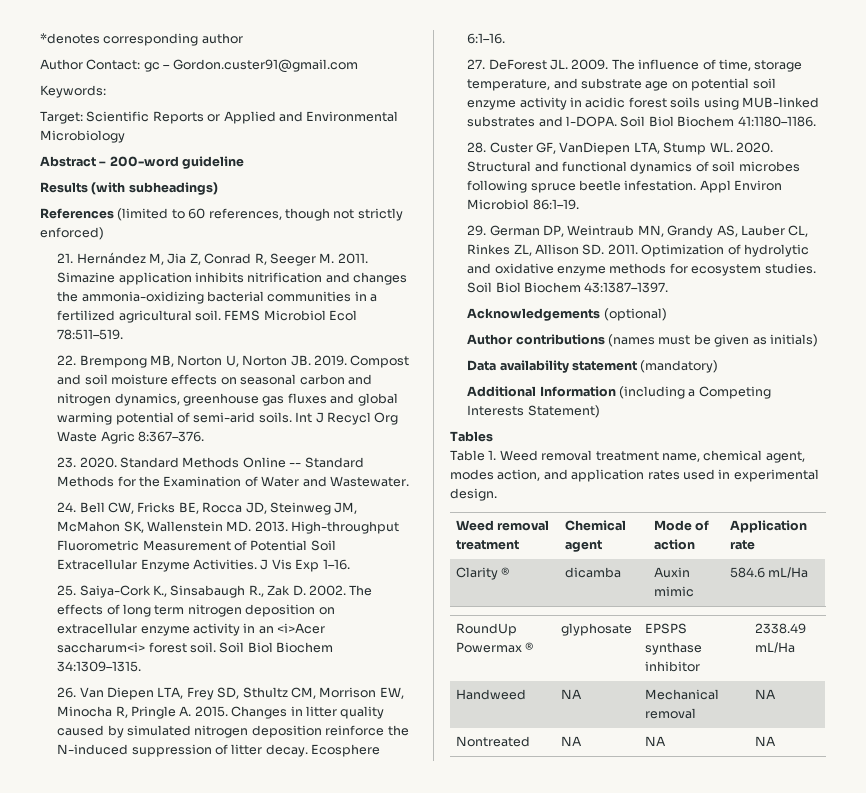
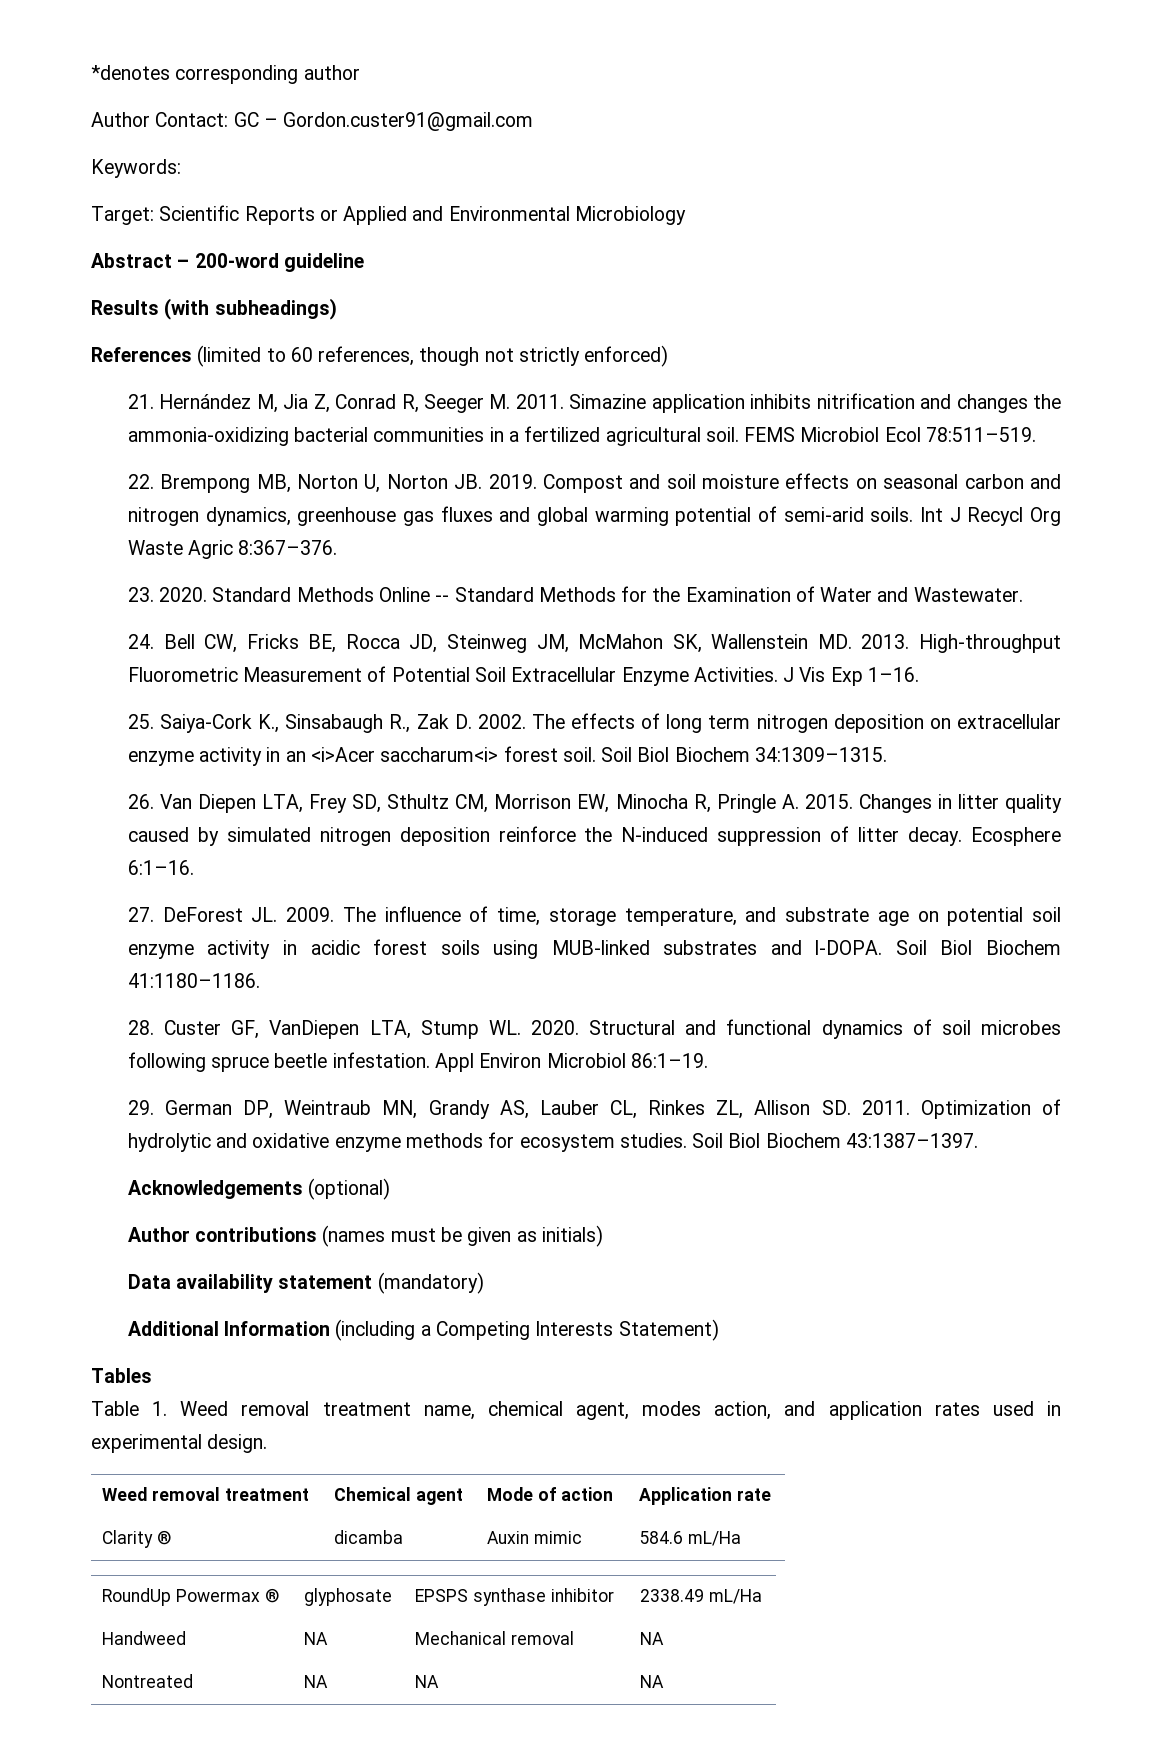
- Author Contact: gc – Gordon.custer91@gmail.com
+ Author Contact: GC – Gordon.custer91@gmail.com

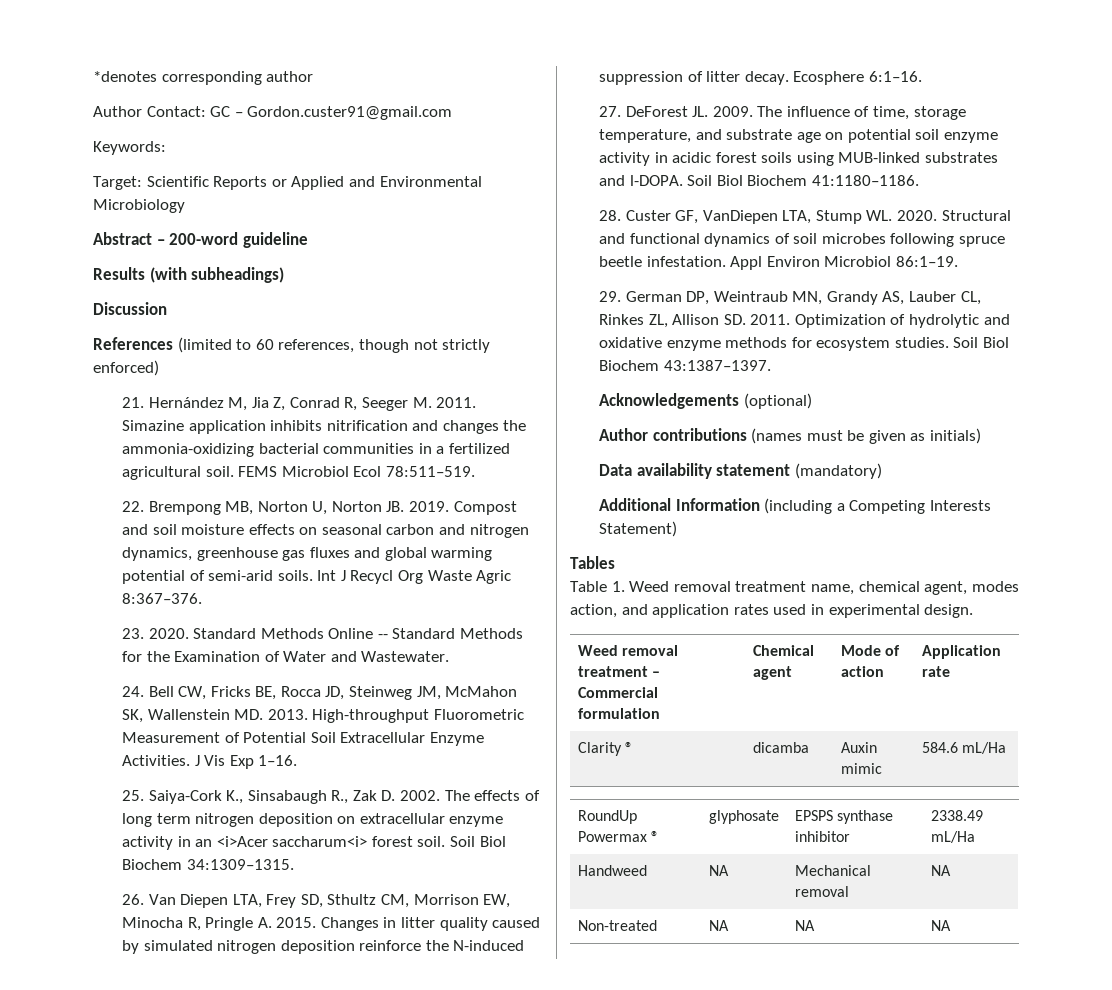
+ Discussion
- Weed removal treatment | Chemical agent | Mode of action | Application rate
+ Weed removal treatment – Commercial formulation | Chemical agent | Mode of action | Application rate
- Nontreated | NA | NA | NA
+ Non-treated | NA | NA | NA

